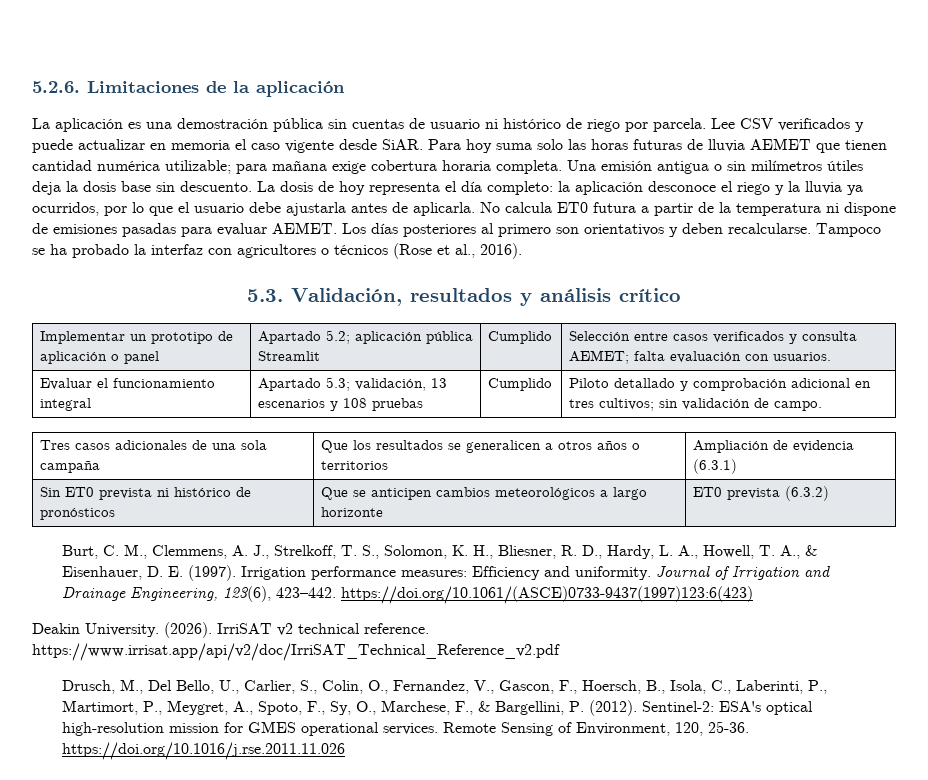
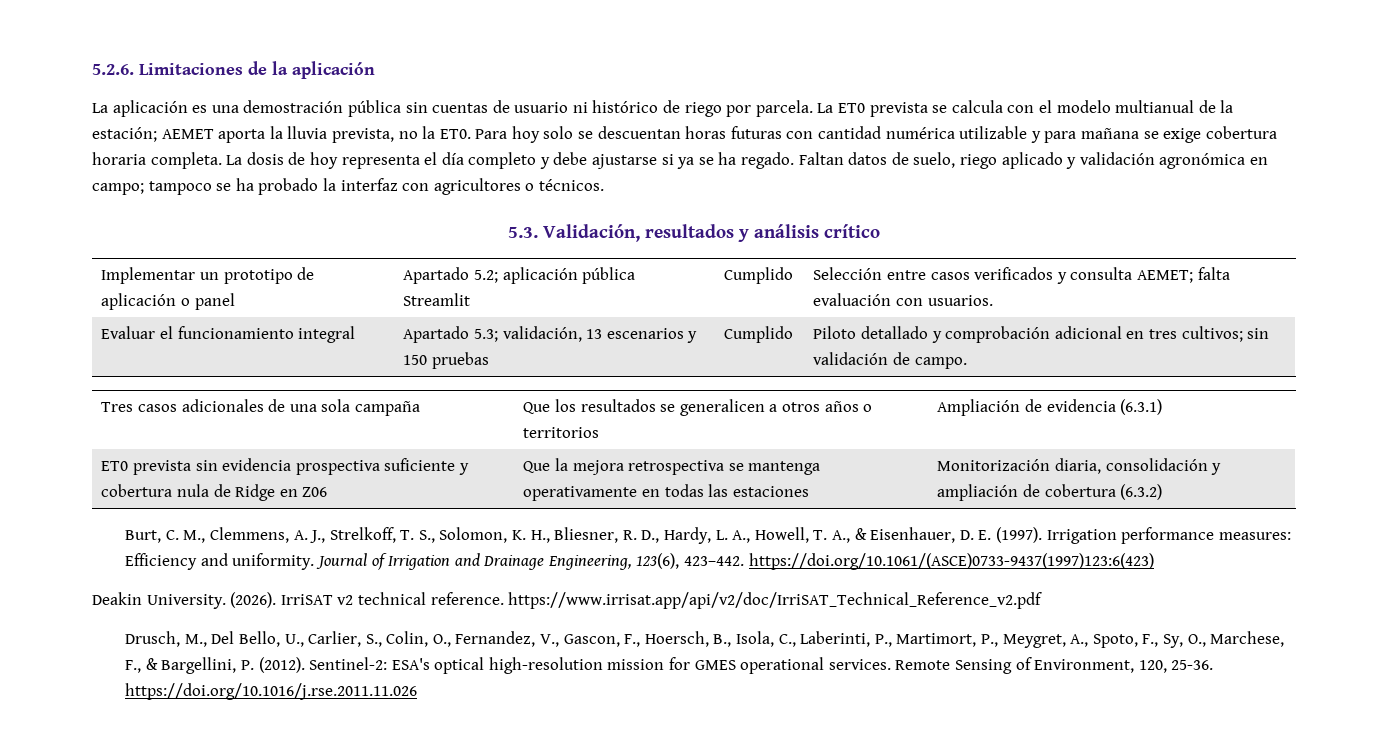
- Lee CSV verificados y puede actualizar en memoria el caso vigente desde SiAR. Para hoy suma solo las horas futuras de lluvia AEMET que tienen cantidad numérica utilizable; para mañana exige cobertura horaria completa.
+ La ET0 prevista se calcula con el modelo multianual de la estación; AEMET aporta la lluvia prevista, no la ET0. Para hoy solo se descuentan horas futuras con cantidad numérica utilizable y para mañana se exige cobertura horaria completa.
- Una emisión antigua o sin milímetros útiles deja la dosis base sin descuento.
- La dosis de hoy representa el día completo: la aplicación desconoce el riego y la lluvia ya ocurridos, por lo que el usuario debe ajustarla antes de aplicarla. No calcula ET0 futura a partir de la temperatura ni dispone de emisiones pasadas para evaluar AEMET. Los días posteriores al primero son orientativos y deben recalcularse. Tampoco se ha probado la interfaz con agricultores o técnicos (Rose et al., 2016).
+ La dosis de hoy representa el día completo y debe ajustarse si ya se ha regado. Faltan datos de suelo, riego aplicado y validación agronómica en campo; tampoco se ha probado la interfaz con agricultores o técnicos.
- Evaluar el funcionamiento integral | Apartado 5.3; validación, 13 escenarios y 108 pruebas | Cumplido | Piloto detallado y comprobación adicional en tres cultivos; sin validación de campo.
+ Evaluar el funcionamiento integral | Apartado 5.3; validación, 13 escenarios y 150 pruebas | Cumplido | Piloto detallado y comprobación adicional en tres cultivos; sin validación de campo.
- Sin ET0 prevista ni histórico de pronósticos | Que se anticipen cambios meteorológicos a largo horizonte | ET0 prevista (6.3.2)
+ ET0 prevista sin evidencia prospectiva suficiente y cobertura nula de Ridge en Z06 | Que la mejora retrospectiva se mantenga operativamente en todas las estaciones | Monitorización diaria, consolidación y ampliación de cobertura (6.3.2)

